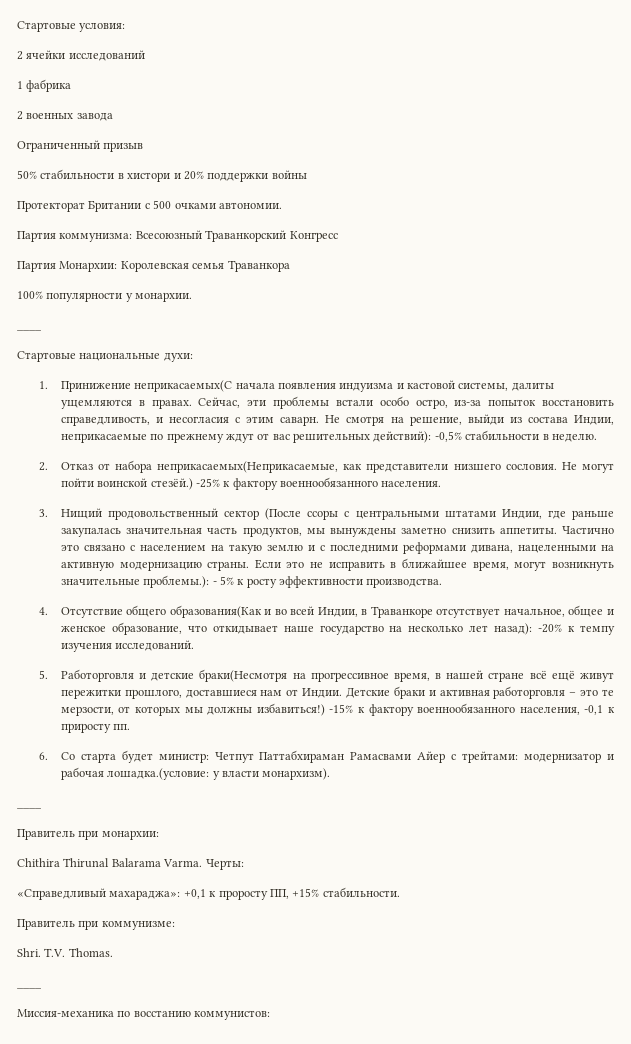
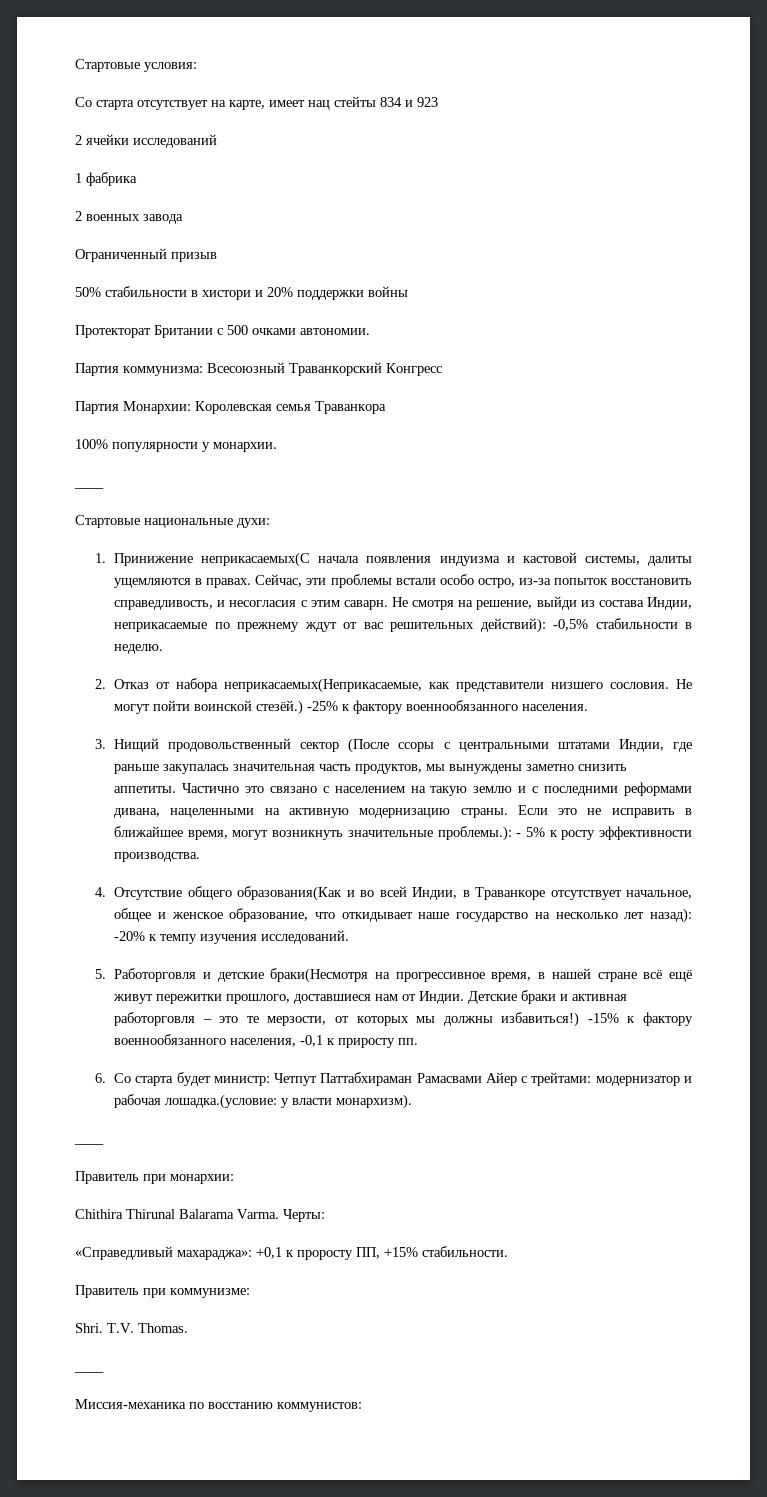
+ Со старта отсутствует на карте, имеет нац стейты 834 и 923

